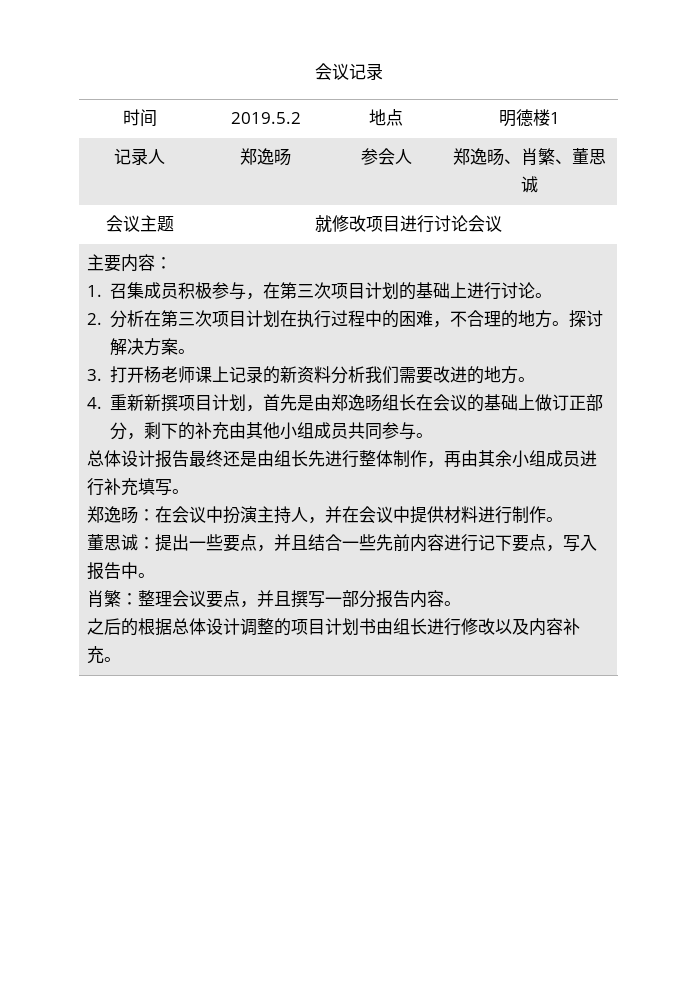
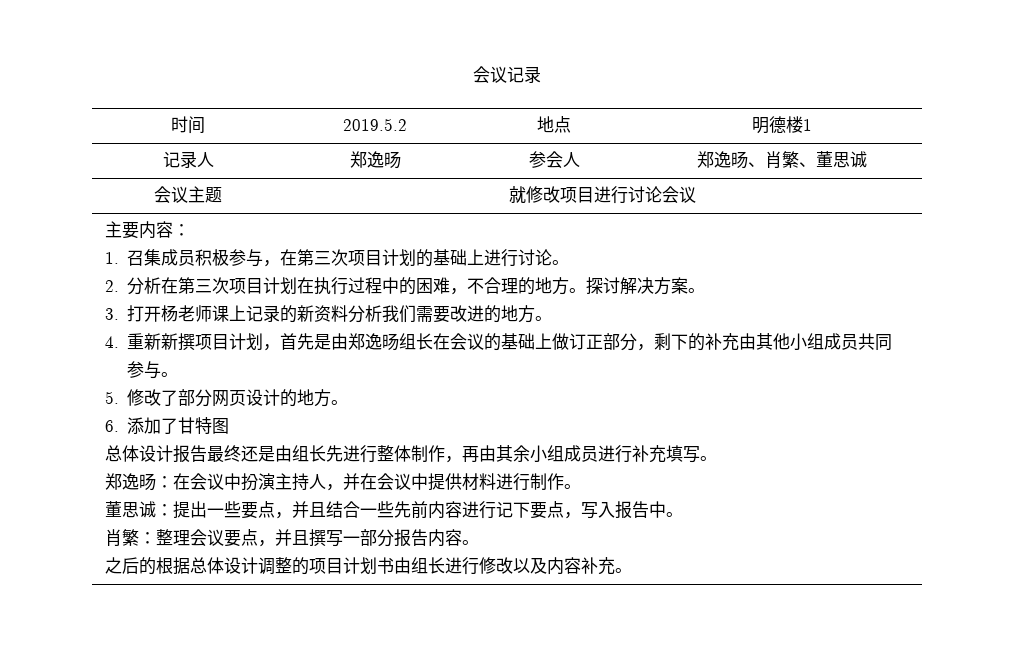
+ 5.修改了部分网页设计的地方。
+ 6.添加了甘特图

